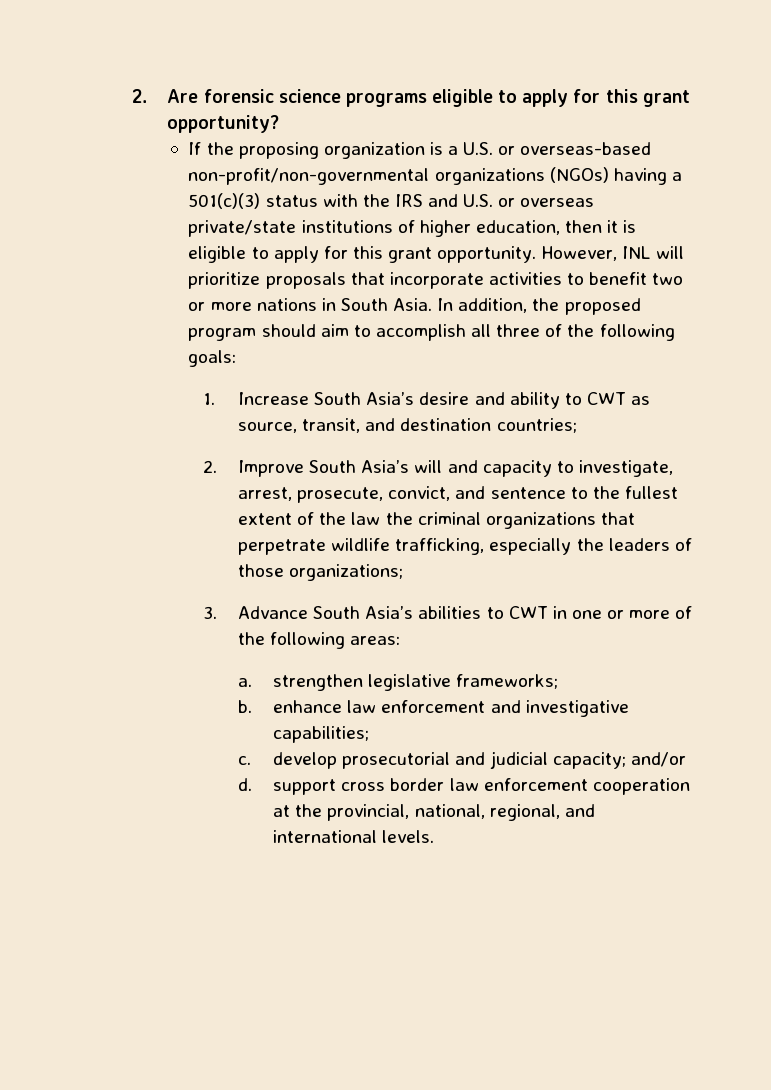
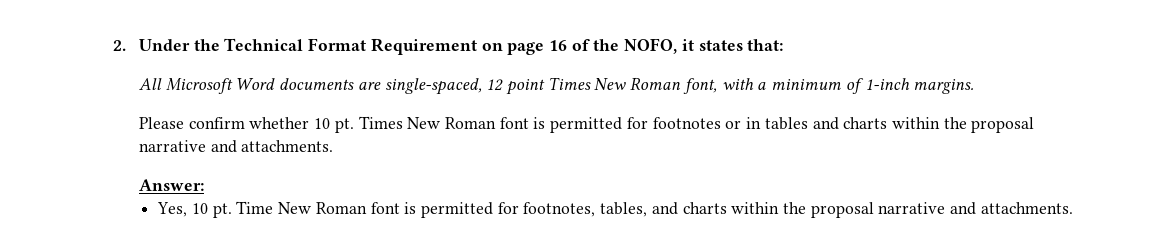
- 2. Are forensic science programs eligible to apply for this grant opportunity?
- If the proposing organization is a U.S. or overseas-based non-profit/non-governmental organizations (NGOs) having a 501(c)(3) status with the IRS and U.S. or overseas private/state institutions of higher education, then it is eligible to apply for this grant opportunity. However, INL will prioritize proposals that incorporate activities to benefit two or more nations in South Asia. In addition, the proposed program should aim to accomplish all three of the following goals:
- 1. Increase South Asia’s desire and ability to CWT as source, transit, and destination countries;
- 2. Improve South Asia’s will and capacity to investigate, arrest, prosecute, convict, and sentence to the fullest extent of the law the criminal organizations that perpetrate wildlife trafficking, especially the leaders of those organizations;
- 3. Advance South Asia’s abilities to CWT in one or more of the following areas:
- a. strengthen legislative frameworks;
- b. enhance law enforcement and investigative capabilities;
- c. develop prosecutorial and judicial capacity; and/or
- d. support cross border law enforcement cooperation at the provincial, national, regional, and international levels.
+ 2. Under the Technical Format Requirement on page 16 of the NOFO, it states that:
+ All Microsoft Word documents are single-spaced, 12 point Times New Roman font, with a minimum of 1-inch margins.
+ Please confirm whether 10 pt. Times New Roman font is permitted for footnotes or in tables and charts within the proposal narrative and attachments.
+ Answer:
+ Yes, 10 pt. Time New Roman font is permitted for footnotes, tables, and charts within the proposal narrative and attachments.

